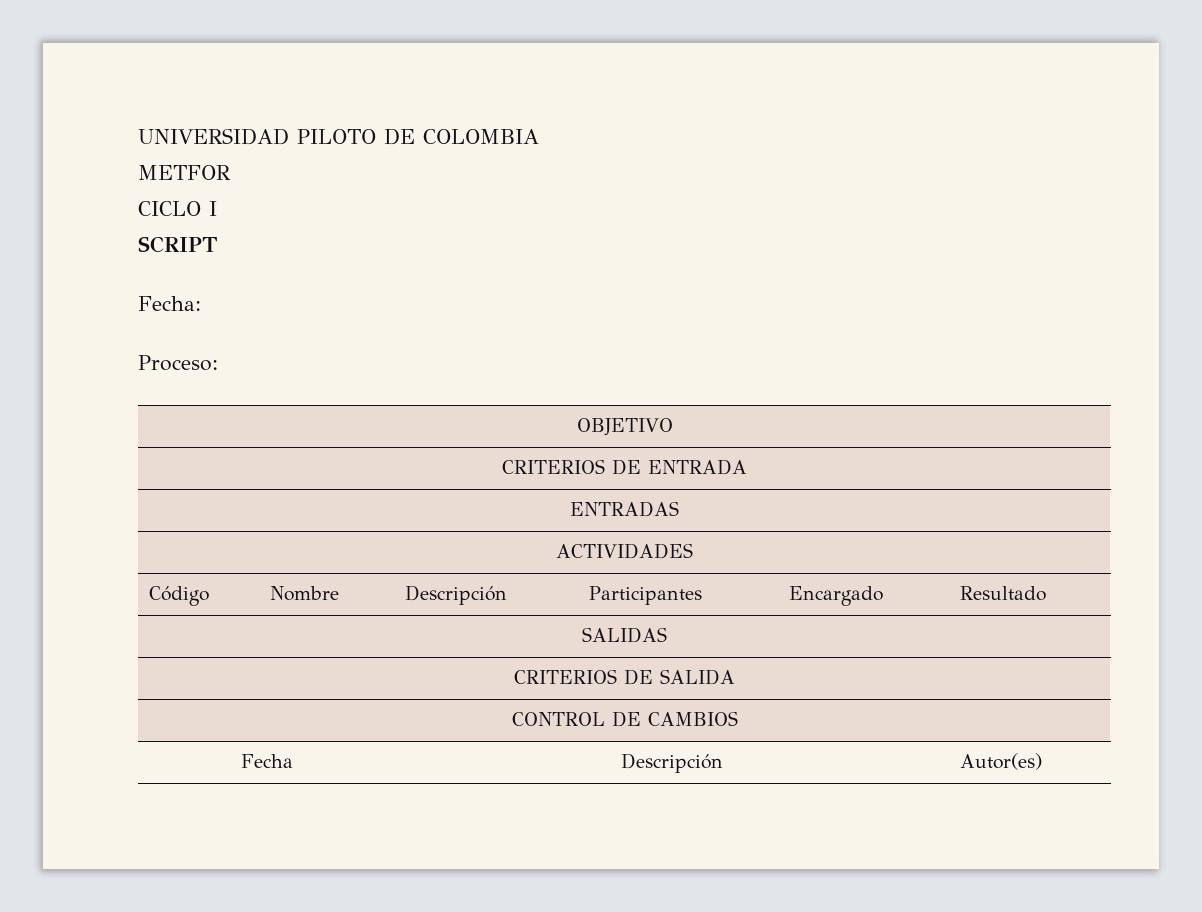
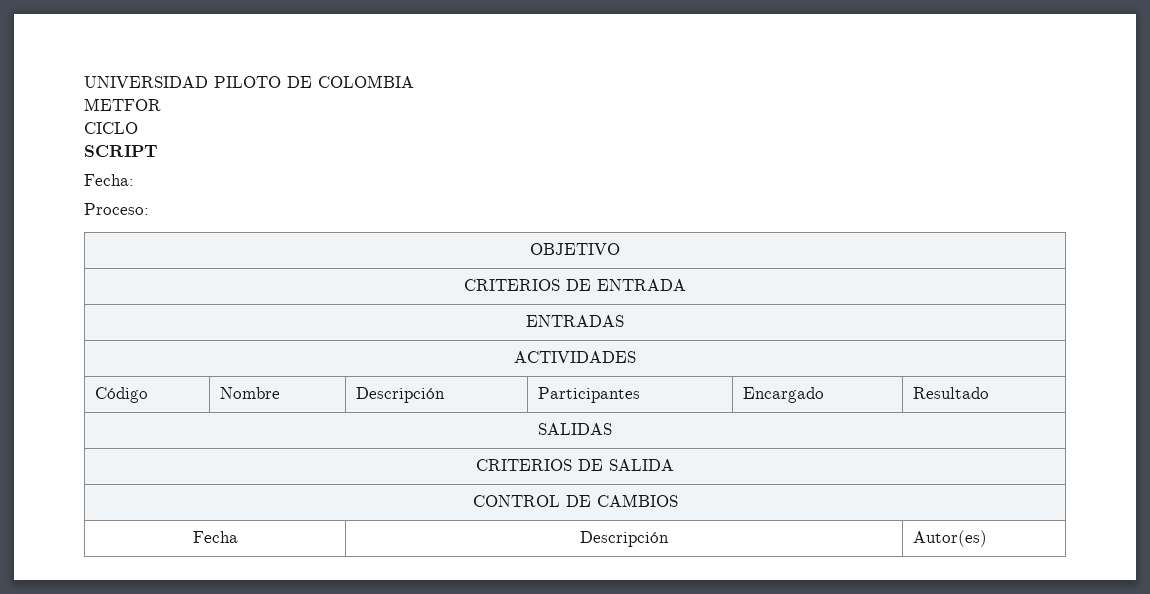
- CICLO I
+ CICLO

